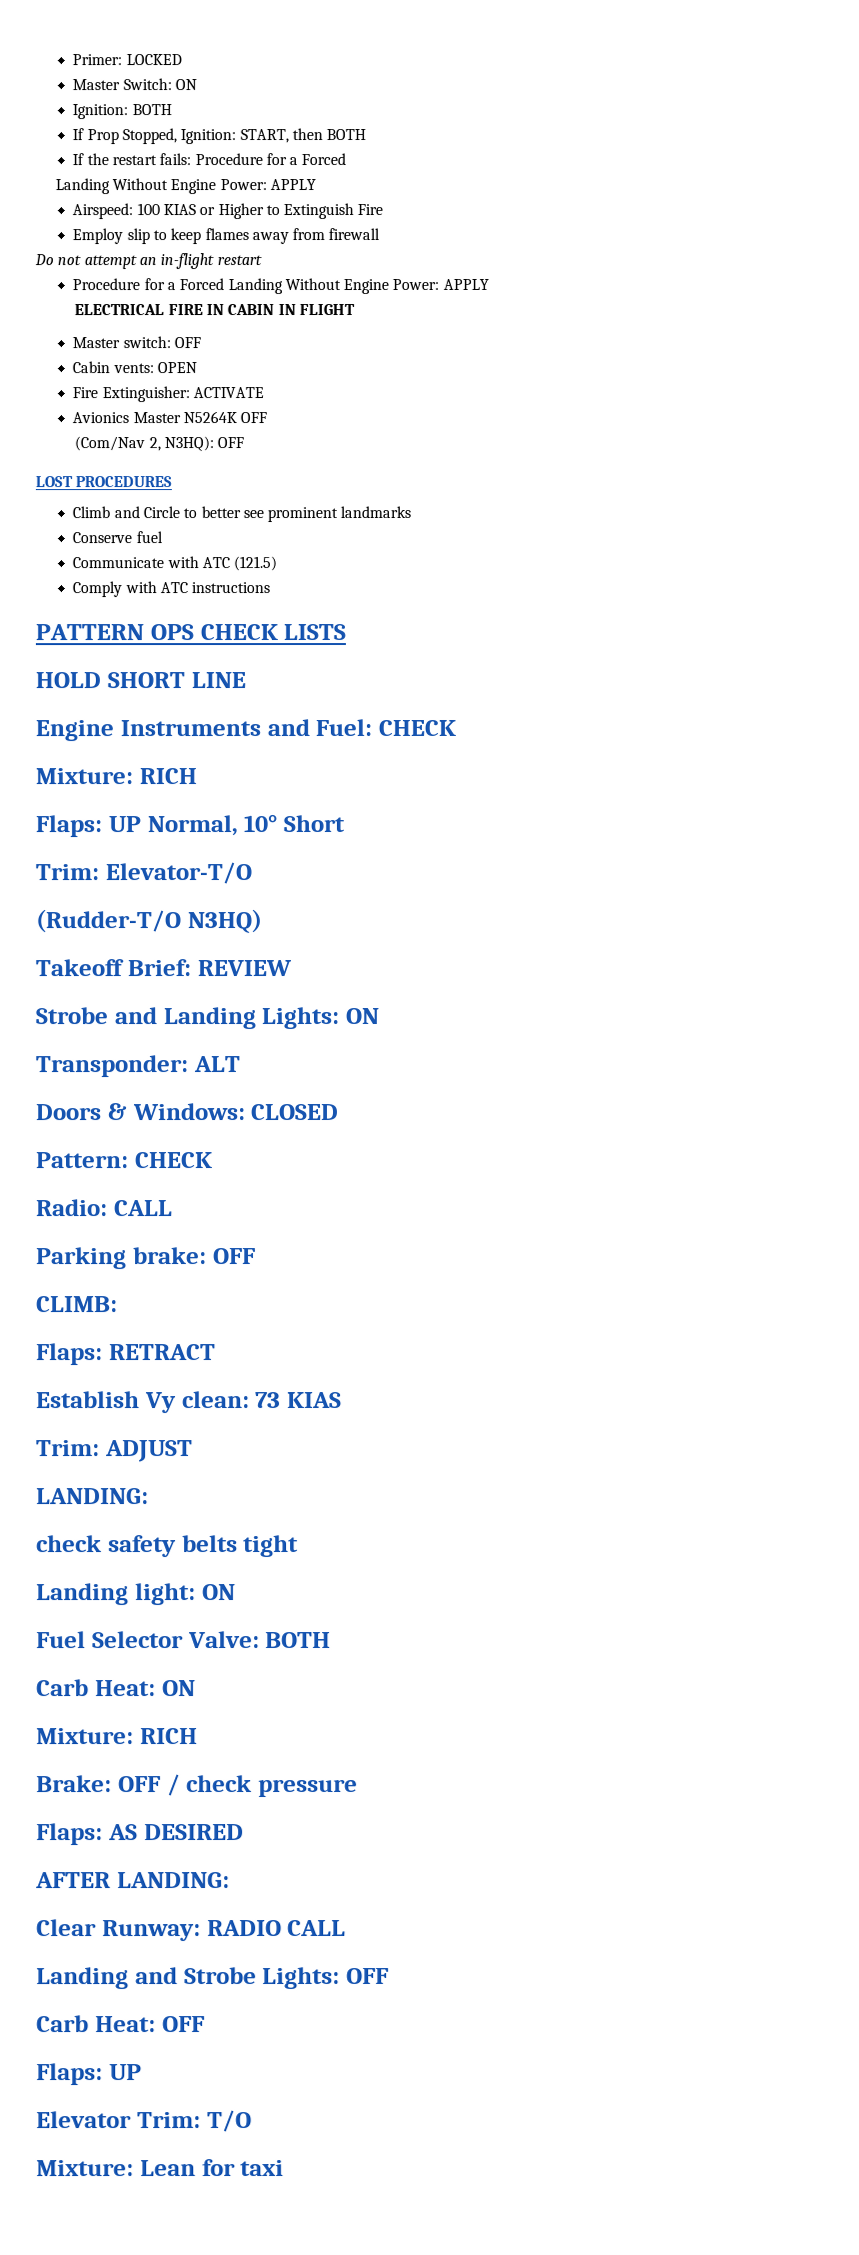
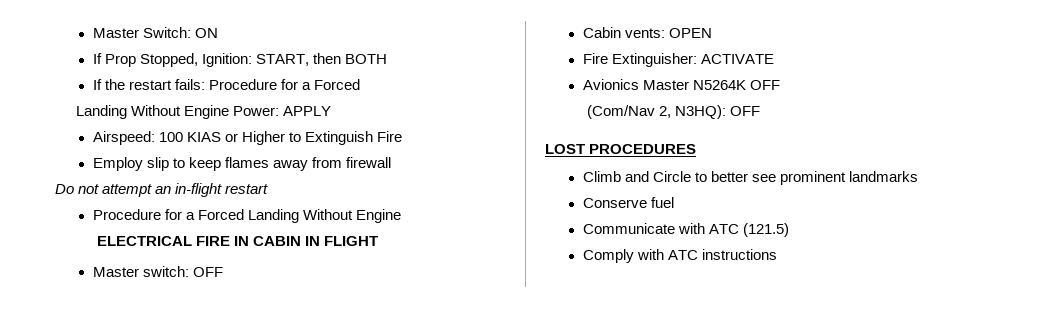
- Primer: LOCKED
- Ignition: BOTH
- Procedure for a Forced Landing Without Engine Power: APPLY
+ Procedure for a Forced Landing Without Engine
- PATTERN OPS CHECK LISTS
- HOLD SHORT LINE
- Engine Instruments and Fuel: CHECK
- Mixture: RICH
- Flaps: UP Normal, 10° Short
- Trim: Elevator-T/O
- (Rudder-T/O N3HQ)
- Takeoff Brief: REVIEW
- Strobe and Landing Lights: ON
- Transponder: ALT
- Doors & Windows: CLOSED
- Pattern: CHECK
- Radio: CALL
- Parking brake: OFF
- CLIMB:
- Flaps: RETRACT
- Establish Vy clean: 73 KIAS
- Trim: ADJUST
- LANDING:
- check safety belts tight
- Landing light: ON
- Fuel Selector Valve: BOTH
- Carb Heat: ON
- Mixture: RICH
- Brake: OFF / check pressure
- Flaps: AS DESIRED
- AFTER LANDING:
- Clear Runway: RADIO CALL
- Landing and Strobe Lights: OFF
- Carb Heat: OFF
- Flaps: UP
- Elevator Trim: T/O
- Mixture: Lean for taxi

